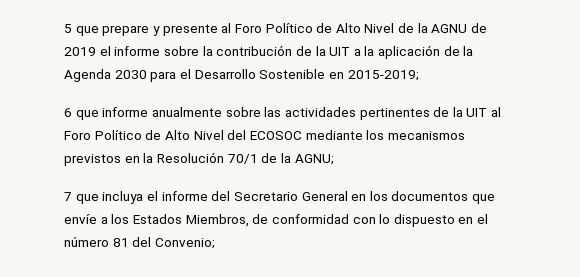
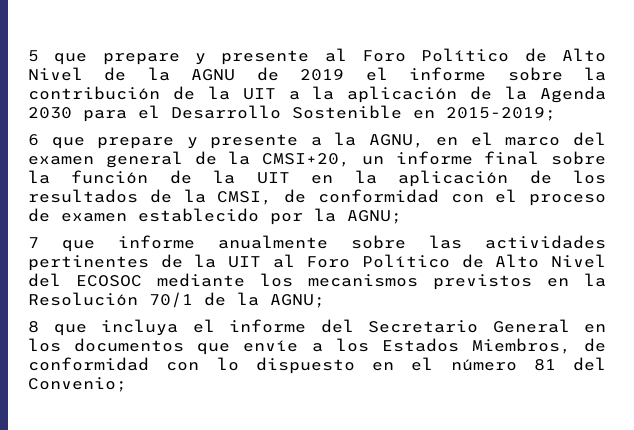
- 6 que informe anualmente sobre las actividades pertinentes de la UIT al Foro Político de Alto Nivel del ECOSOC mediante los mecanismos previstos en la Resolución 70/1 de la AGNU;
+ 6 que prepare y presente a la AGNU, en el marco del examen general de la CMSI+20, un informe final sobre la función de la UIT en la aplicación de los resultados de la CMSI, de conformidad con el proceso de examen establecido por la AGNU;
+ 7 que informe anualmente sobre las actividades pertinentes de la UIT al Foro Político de Alto Nivel del ECOSOC mediante los mecanismos previstos en la Resolución 70/1 de la AGNU;
- 7 que incluya el informe del Secretario General en los documentos que envíe a los Estados Miembros, de conformidad con lo dispuesto en el número 81 del Convenio;
+ 8 que incluya el informe del Secretario General en los documentos que envíe a los Estados Miembros, de conformidad con lo dispuesto en el número 81 del Convenio;

